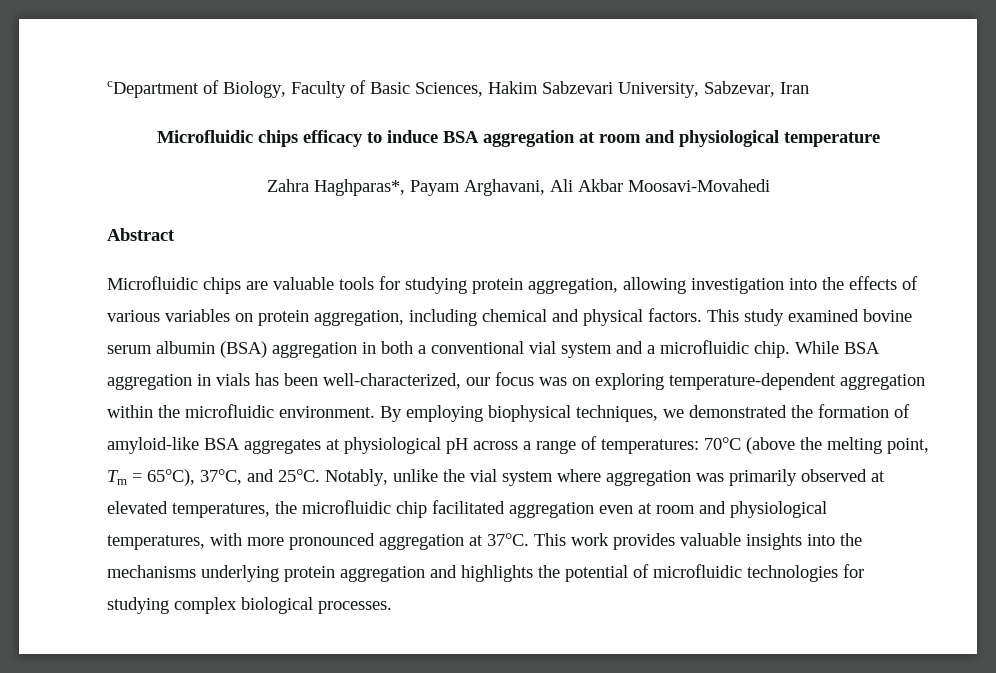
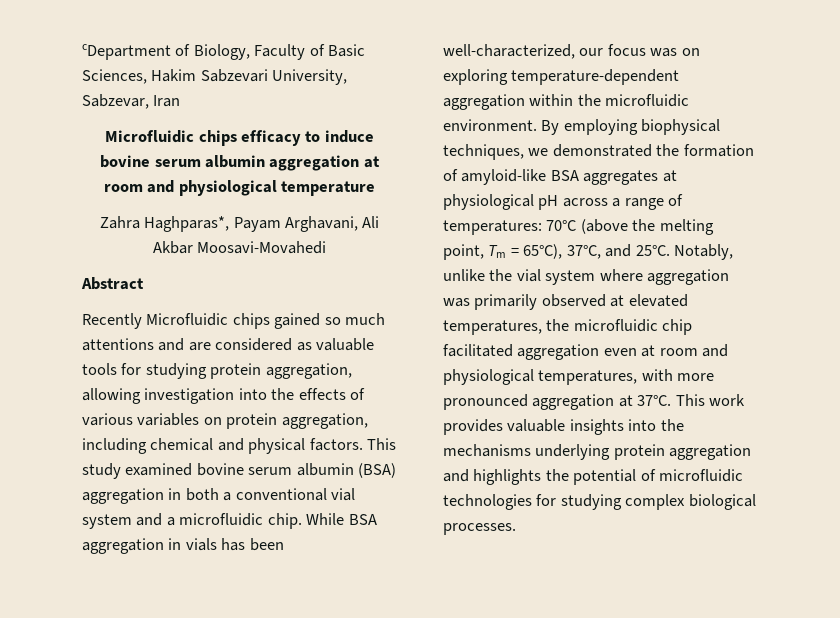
- Microfluidic chips efficacy to induce BSA aggregation at room and physiological temperature
+ Microfluidic chips efficacy to induce bovine serum albumin aggregation at room and physiological temperature
- Microfluidic chips are valuable tools for studying protein aggregation, allowing investigation into the effects of various variables on protein aggregation, including chemical and physical factors.
+ Recently Microfluidic chips gained so much attentions and are considered as valuable tools for studying protein aggregation, allowing investigation into the effects of various variables on protein aggregation, including chemical and physical factors.

